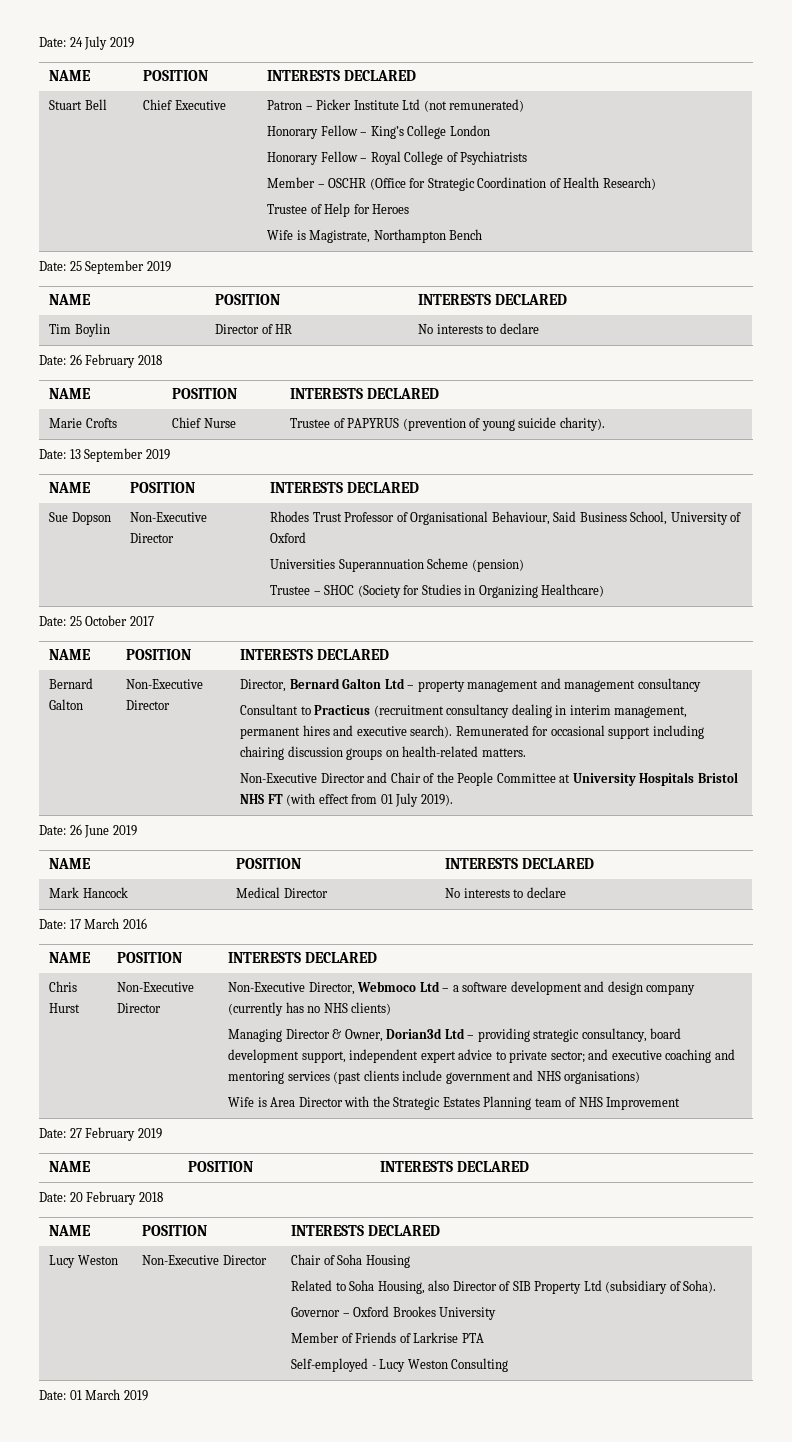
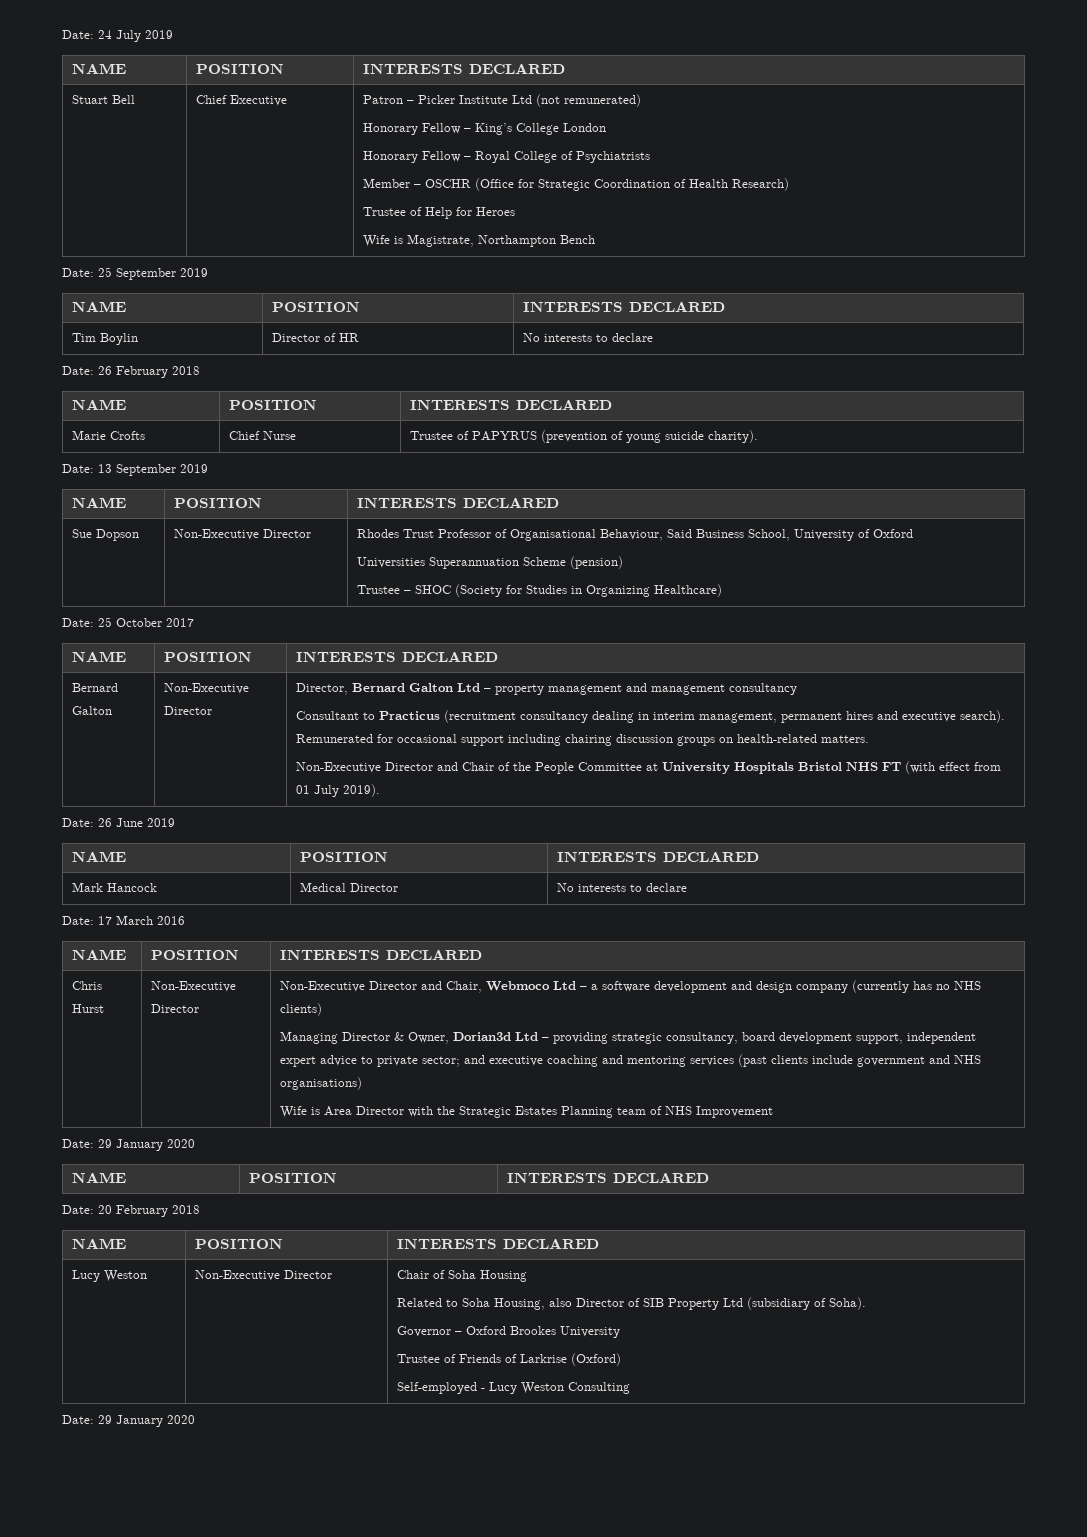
- Non-Executive Director, Webmoco Ltd – a software development and design company (currently has no NHS clients)
+ Non-Executive Director and Chair, Webmoco Ltd – a software development and design company (currently has no NHS clients)
  Wife is Area Director with the Strategic Estates Planning team of NHS Improvement
- Date: 27 February 2019
+ Date: 29 January 2020
  Lucy Weston | Non-Executive Director | Chair of Soha Housing
  Related to Soha Housing, also Director of SIB Property Ltd (subsidiary of Soha).
  Governor – Oxford Brookes University
- Member of Friends of Larkrise PTA
+ Trustee of Friends of Larkrise (Oxford)
  Self-employed - Lucy Weston Consulting
- Date: 01 March 2019
+ Date: 29 January 2020

